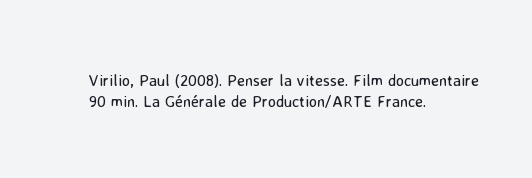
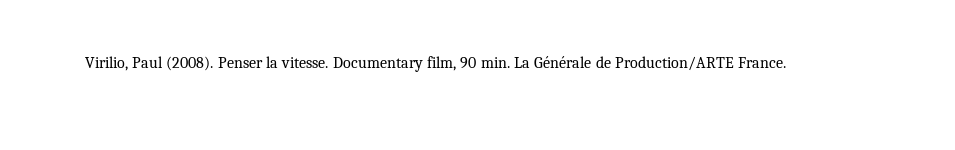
- Film documentaire 90 min. La Générale de Production/ARTE France.
+ Documentary film, 90 min. La Générale de Production/ARTE France.

